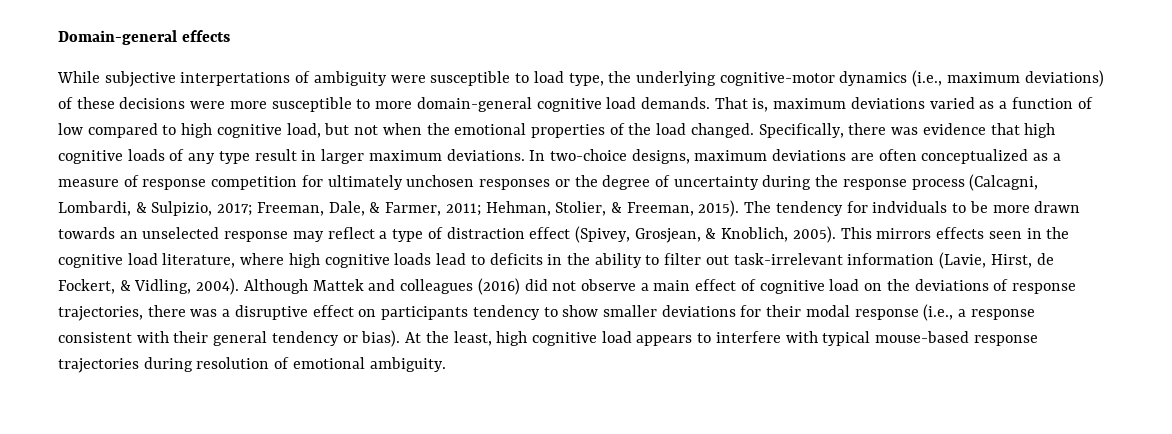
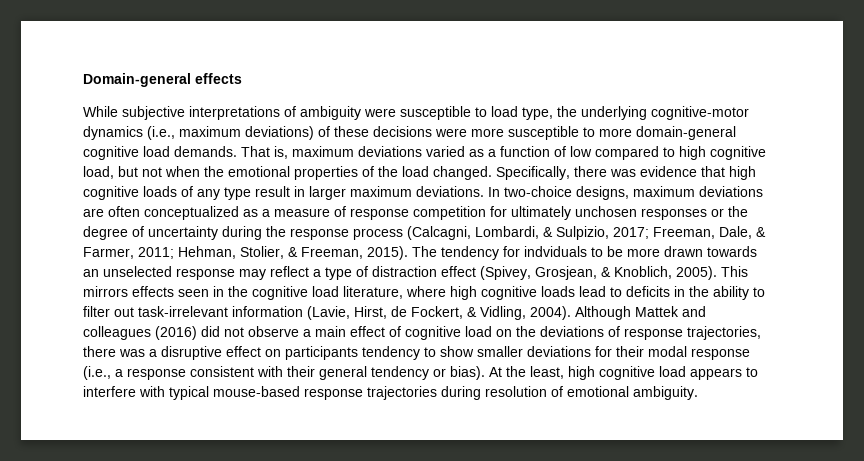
- While subjective interpertations of ambiguity were susceptible to load type, the underlying cognitive-motor dynamics (i.e., maximum deviations) of these decisions were more susceptible to more domain-general cognitive load demands.
+ While subjective interpretations of ambiguity were susceptible to load type, the underlying cognitive-motor dynamics (i.e., maximum deviations) of these decisions were more susceptible to more domain-general cognitive load demands.

